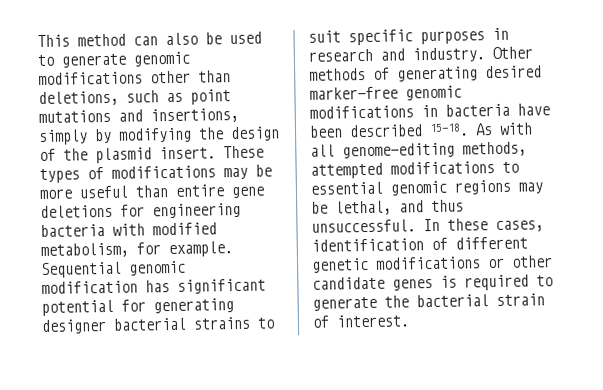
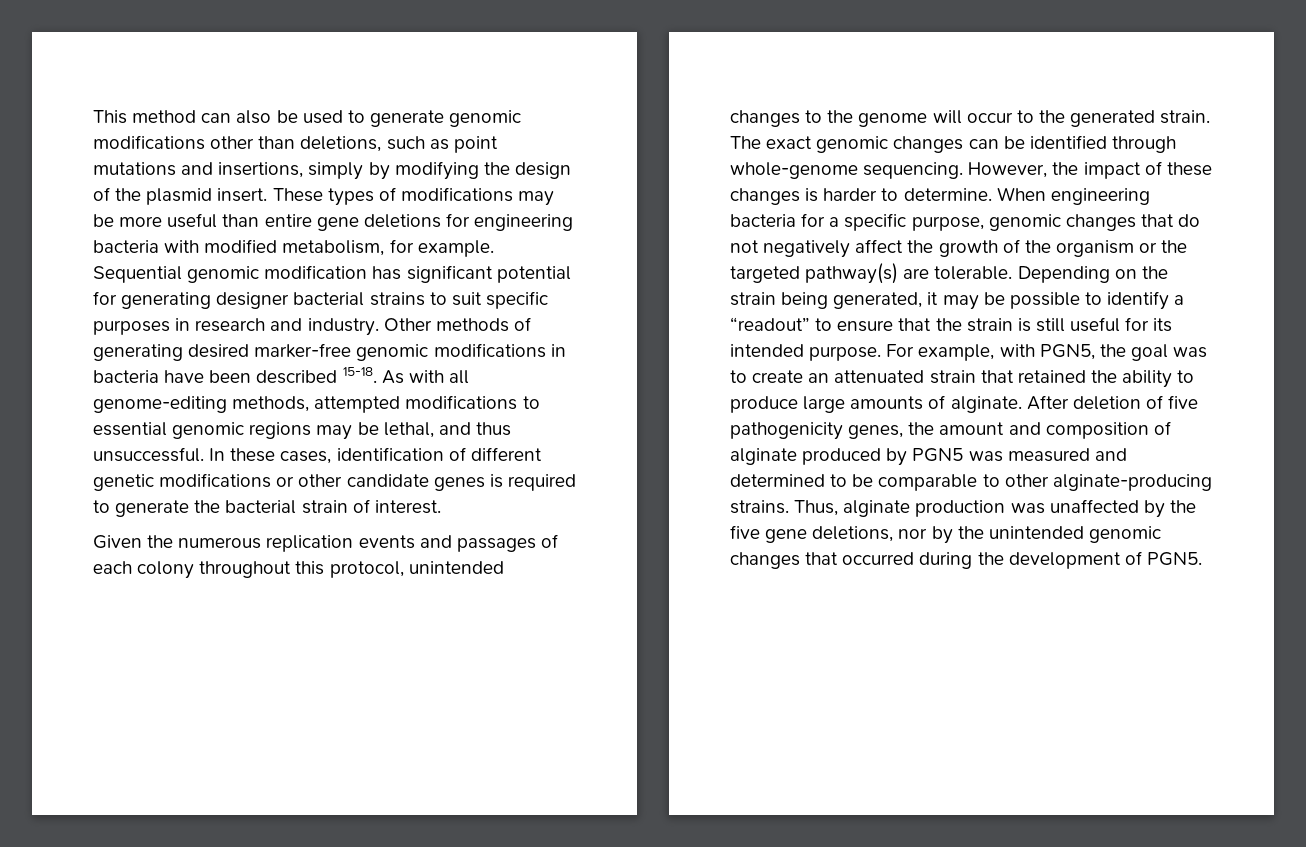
+ Given the numerous replication events and passages of each colony throughout this protocol, unintended changes to the genome will occur to the generated strain. The exact genomic changes can be identified through whole-genome sequencing. However, the impact of these changes is harder to determine. When engineering bacteria for a specific purpose, genomic changes that do not negatively affect the growth of the organism or the targeted pathway(s) are tolerable. Depending on the strain being generated, it may be possible to identify a “readout” to ensure that the strain is still useful for its intended purpose. For example, with PGN5, the goal was to create an attenuated strain that retained the ability to produce large amounts of alginate. After deletion of five pathogenicity genes, the amount and composition of alginate produced by PGN5 was measured and determined to be comparable to other alginate-producing strains. Thus, alginate production was unaffected by the five gene deletions, nor by the unintended genomic changes that occurred during the development of PGN5.

